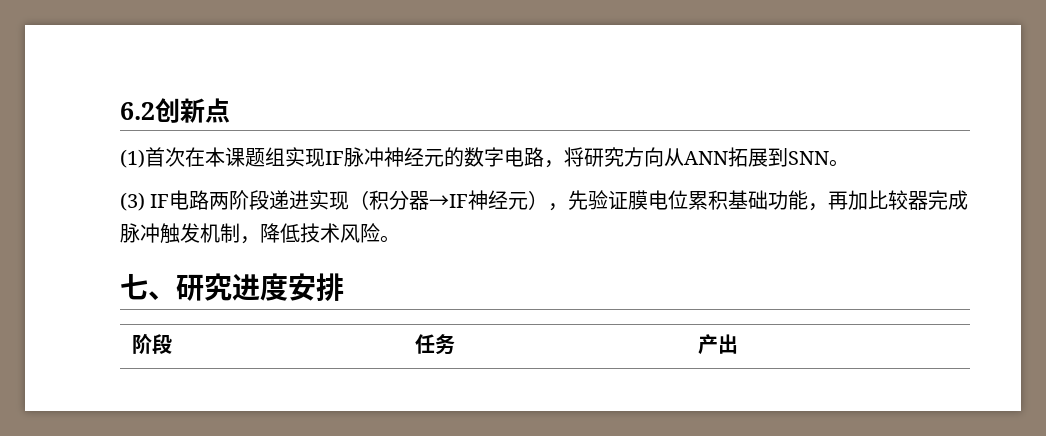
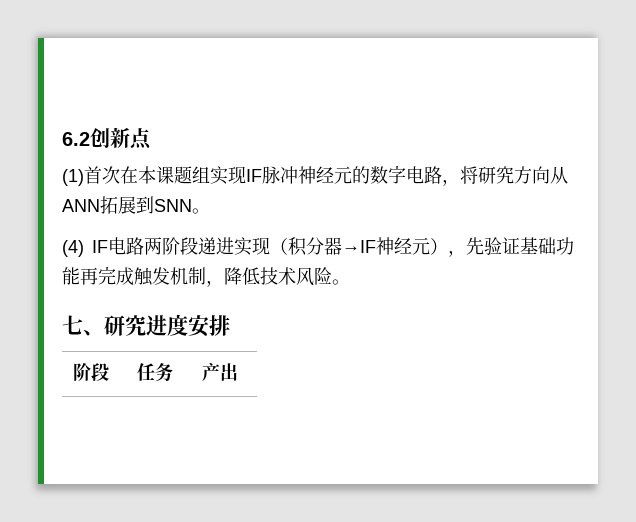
- (3) IF电路两阶段递进实现（积分器→IF神经元），先验证膜电位累积基础功能，再加比较器完成脉冲触发机制，降低技术风险。
+ (4) IF电路两阶段递进实现（积分器→IF神经元），先验证基础功能再完成触发机制，降低技术风险。

